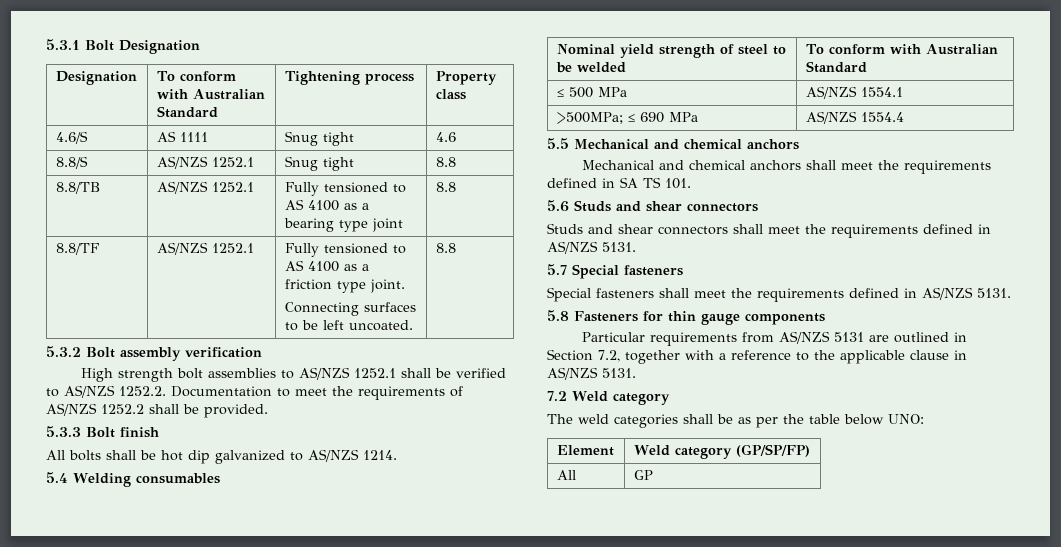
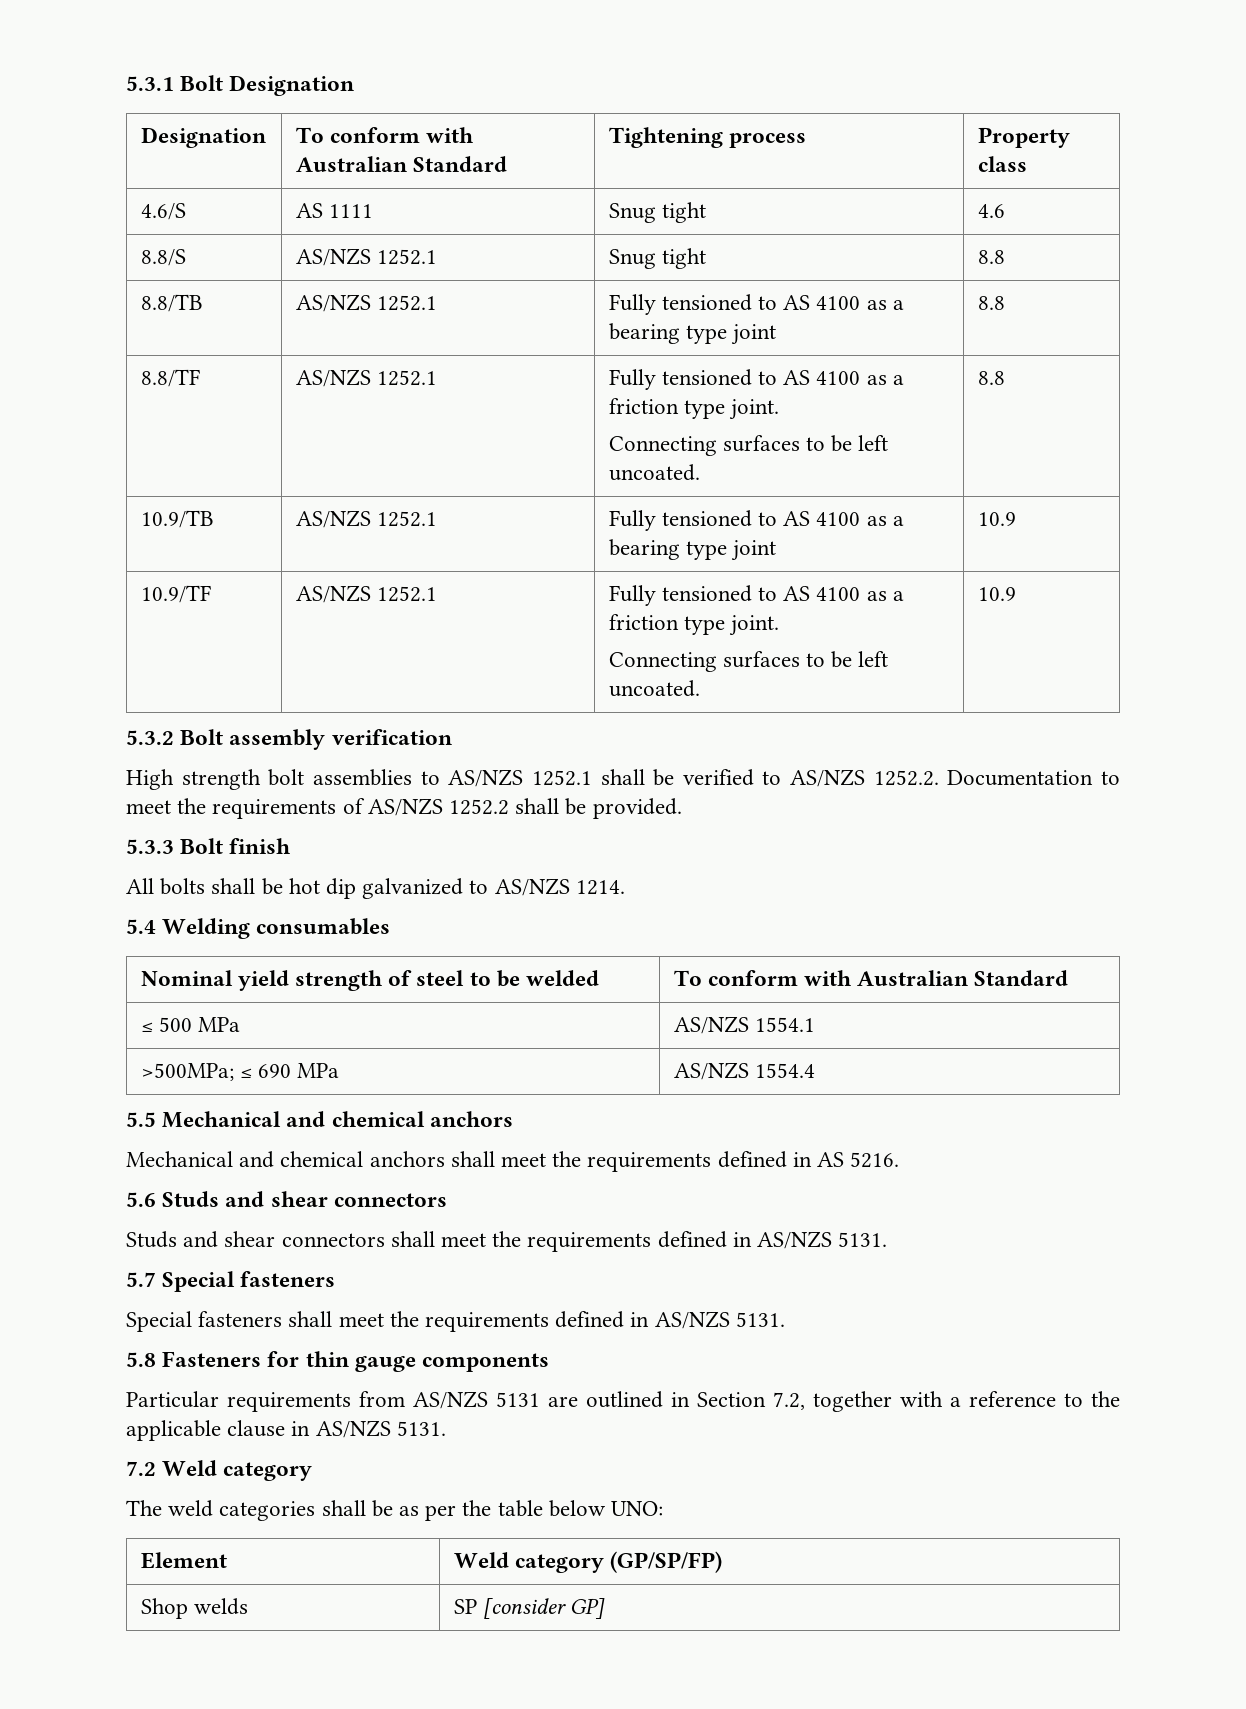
+ 10.9/TB | AS/NZS 1252.1 | Fully tensioned to AS 4100 as a bearing type joint | 10.9
+ 10.9/TF | AS/NZS 1252.1 | Fully tensioned to AS 4100 as a friction type joint.
+ Connecting surfaces to be left uncoated. | 10.9
- Mechanical and chemical anchors shall meet the requirements defined in SA TS 101.
+ Mechanical and chemical anchors shall meet the requirements defined in AS 5216.
- All | GP
+ Shop welds | SP [consider GP]

